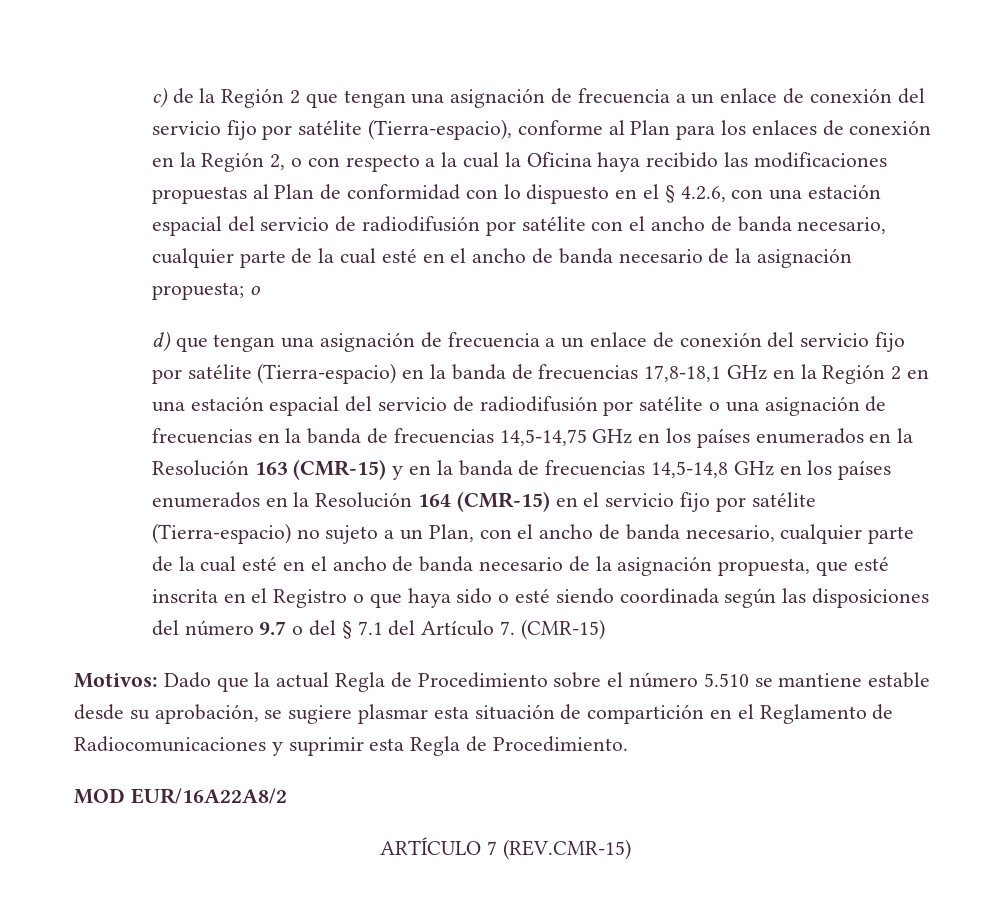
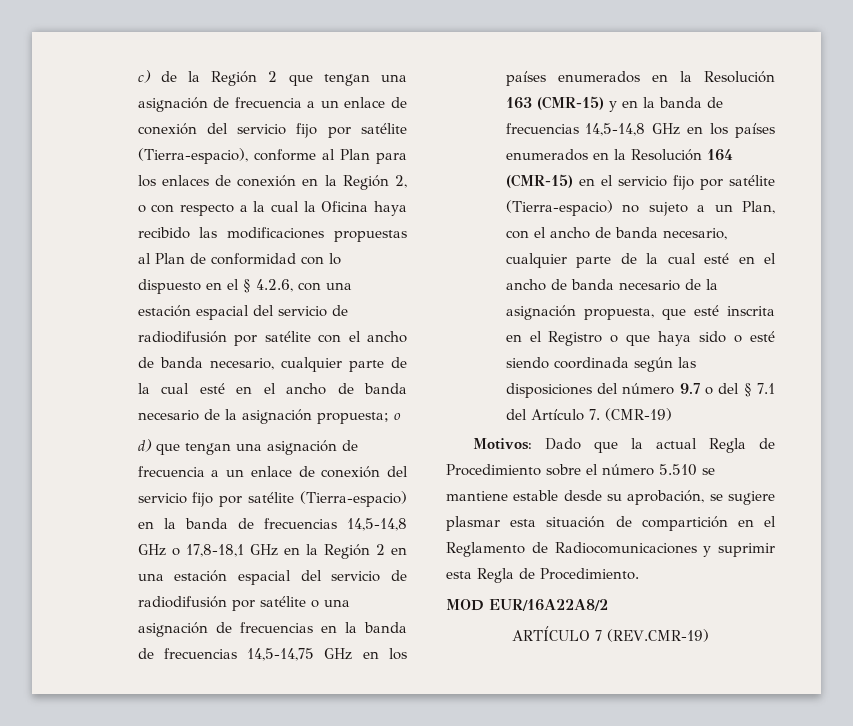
- d) que tengan una asignación de frecuencia a un enlace de conexión del servicio fijo por satélite (Tierra-espacio) en la banda de frecuencias 17,8-18,1 GHz en la Región 2 en una estación espacial del servicio de radiodifusión por satélite o una asignación de frecuencias en la banda de frecuencias 14,5-14,75 GHz en los países enumerados en la Resolución 163 (CMR-15) y en la banda de frecuencias 14,5-14,8 GHz en los países enumerados en la Resolución 164 (CMR-15) en el servicio fijo por satélite (Tierra-espacio) no sujeto a un Plan, con el ancho de banda necesario, cualquier parte de la cual esté en el ancho de banda necesario de la asignación propuesta, que esté inscrita en el Registro o que haya sido o esté siendo coordinada según las disposiciones del número 9.7 o del § 7.1 del Artículo 7. (CMR-15)
+ d) que tengan una asignación de frecuencia a un enlace de conexión del servicio fijo por satélite (Tierra-espacio) en la banda de frecuencias 14,5-14,8 GHz o 17,8-18,1 GHz en la Región 2 en una estación espacial del servicio de radiodifusión por satélite o una asignación de frecuencias en la banda de frecuencias 14,5-14,75 GHz en los países enumerados en la Resolución 163 (CMR-15) y en la banda de frecuencias 14,5-14,8 GHz en los países enumerados en la Resolución 164 (CMR-15) en el servicio fijo por satélite (Tierra-espacio) no sujeto a un Plan, con el ancho de banda necesario, cualquier parte de la cual esté en el ancho de banda necesario de la asignación propuesta, que esté inscrita en el Registro o que haya sido o esté siendo coordinada según las disposiciones del número 9.7 o del § 7.1 del Artículo 7. (CMR-19)
- ARTÍCULO 7 (REV.CMR-15)
+ ARTÍCULO 7 (REV.CMR-19)

